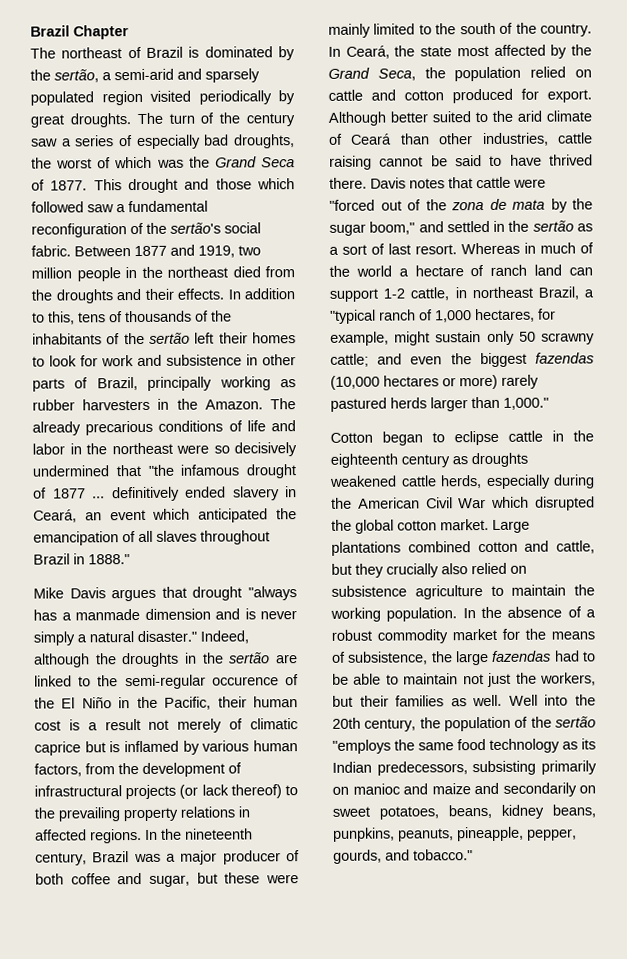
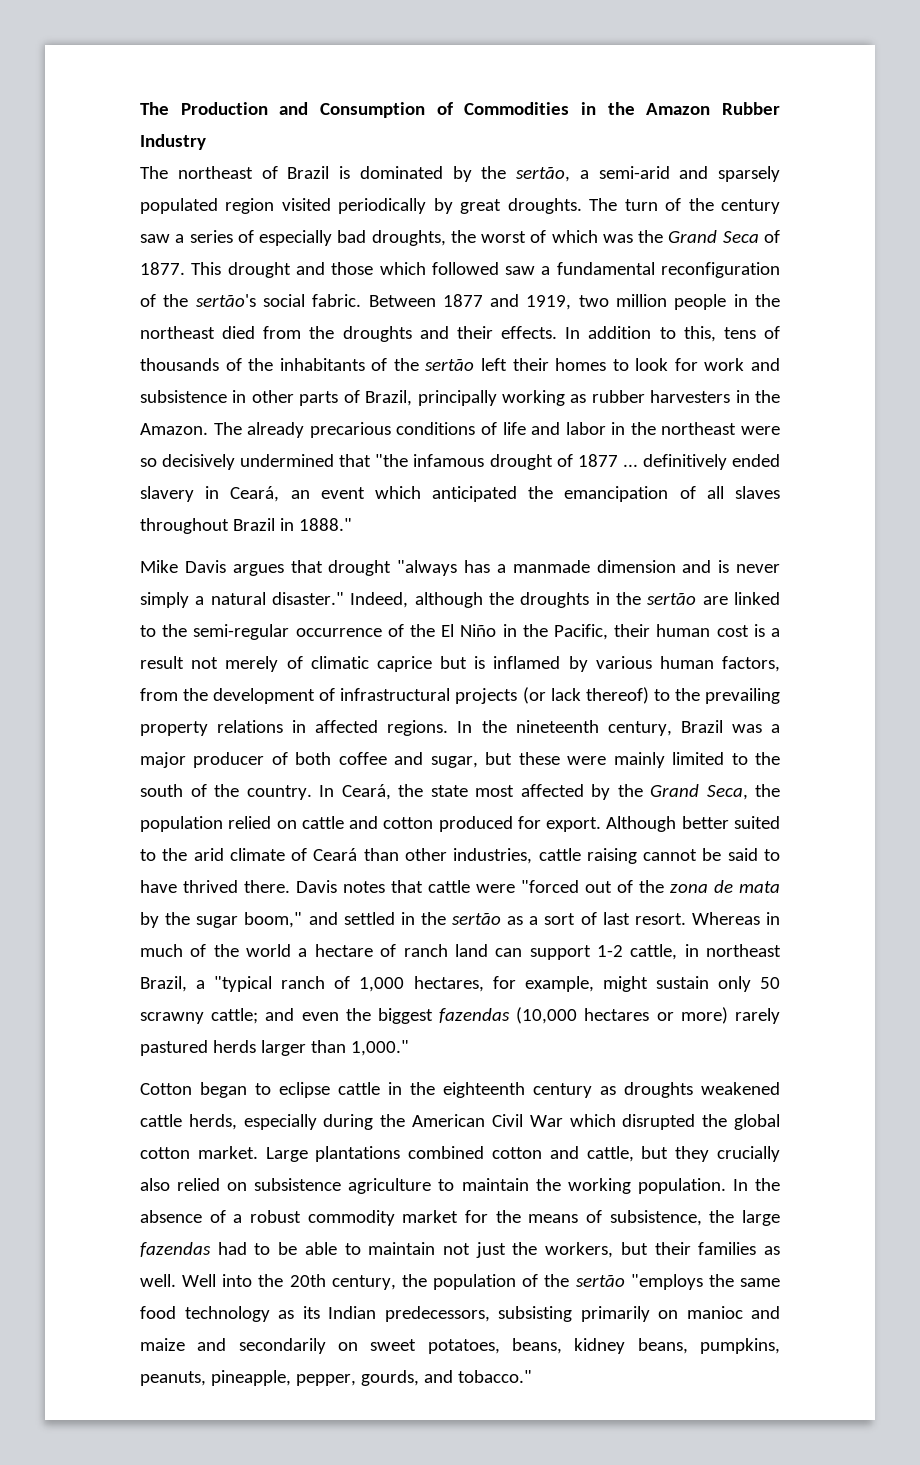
- Brazil Chapter
+ The Production and Consumption of Commodities in the Amazon Rubber Industry
- Indeed, although the droughts in the sertão are linked to the semi-regular occurence of the El Niño in the Pacific, their human cost is a result not merely of climatic caprice but is inflamed by various human factors, from the development of infrastructural projects (or lack thereof) to the prevailing property relations in affected regions.
+ Indeed, although the droughts in the sertão are linked to the semi-regular occurrence of the El Niño in the Pacific, their human cost is a result not merely of climatic caprice but is inflamed by various human factors, from the development of infrastructural projects (or lack thereof) to the prevailing property relations in affected regions.
- Well into the 20th century, the population of the sertão "employs the same food technology as its Indian predecessors, subsisting primarily on manioc and maize and secondarily on sweet potatoes, beans, kidney beans, punpkins, peanuts, pineapple, pepper, gourds, and tobacco."
+ Well into the 20th century, the population of the sertão "employs the same food technology as its Indian predecessors, subsisting primarily on manioc and maize and secondarily on sweet potatoes, beans, kidney beans, pumpkins, peanuts, pineapple, pepper, gourds, and tobacco."

